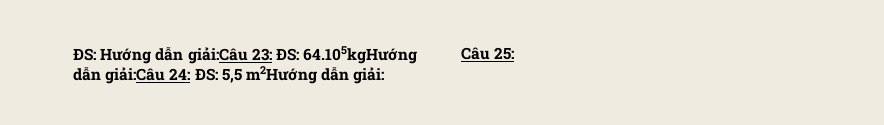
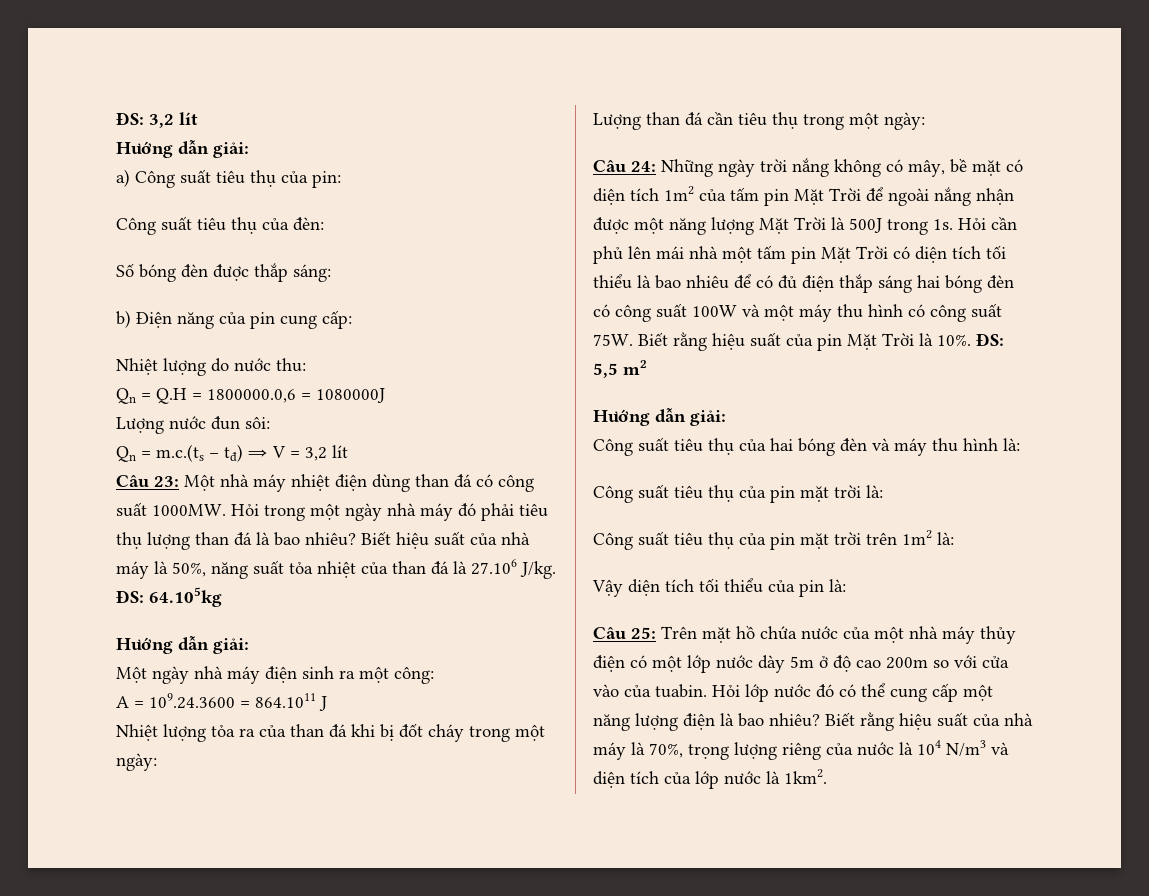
- ĐS: Hướng dẫn giải:Câu 23: ĐS: 64.105kgHướng dẫn giải:Câu 24: ĐS: 5,5 m2Hướng dẫn giải:
- Câu 25:
+ ĐS: 3,2 lít
+ Hướng dẫn giải:
+ a) Công suất tiêu thụ của pin:
+ Công suất tiêu thụ của đèn:
+ Số bóng đèn được thắp sáng:
+ b) Điện năng của pin cung cấp:
+ Nhiệt lượng do nước thu:
+ Qn = Q.H = 1800000.0,6 = 1080000J
+ Lượng nước đun sôi:
+ Qn = m.c.(ts – tđ) ⇒ V = 3,2 lít
+ Câu 23: Một nhà máy nhiệt điện dùng than đá có công suất 1000MW. Hỏi trong một ngày nhà máy đó phải tiêu thụ lượng than đá là bao nhiêu? Biết hiệu suất của nhà máy là 50%, năng suất tỏa nhiệt của than đá là 27.106 J/kg. ĐS: 64.105kg
+ Hướng dẫn giải:
+ Một ngày nhà máy điện sinh ra một công:
+ A = 109.24.3600 = 864.1011 J
+ Nhiệt lượng tỏa ra của than đá khi bị đốt cháy trong một ngày:
+ Lượng than đá cần tiêu thụ trong một ngày:
+ Câu 24: Những ngày trời nắng không có mây, bề mặt có diện tích 1m2 của tấm pin Mặt Trời để ngoài nắng nhận được một năng lượng Mặt Trời là 500J trong 1s. Hỏi cần phủ lên mái nhà một tấm pin Mặt Trời có diện tích tối thiểu là bao nhiêu để có đủ điện thắp sáng hai bóng đèn có công suất 100W và một máy thu hình có công suất 75W. Biết rằng hiệu suất của pin Mặt Trời là 10%. ĐS: 5,5 m2
+ Hướng dẫn giải:
+ Công suất tiêu thụ của hai bóng đèn và máy thu hình là:
+ Công suất tiêu thụ của pin mặt trời là:
+ Công suất tiêu thụ của pin mặt trời trên 1m2 là:
+ Vậy diện tích tối thiểu của pin là:
+ Câu 25: Trên mặt hồ chứa nước của một nhà máy thủy điện có một lớp nước dày 5m ở độ cao 200m so với cửa vào của tuabin. Hỏi lớp nước đó có thể cung cấp một năng lượng điện là bao nhiêu? Biết rằng hiệu suất của nhà máy là 70%, trọng lượng riêng của nước là 104 N/m3 và diện tích của lớp nước là 1km2.

